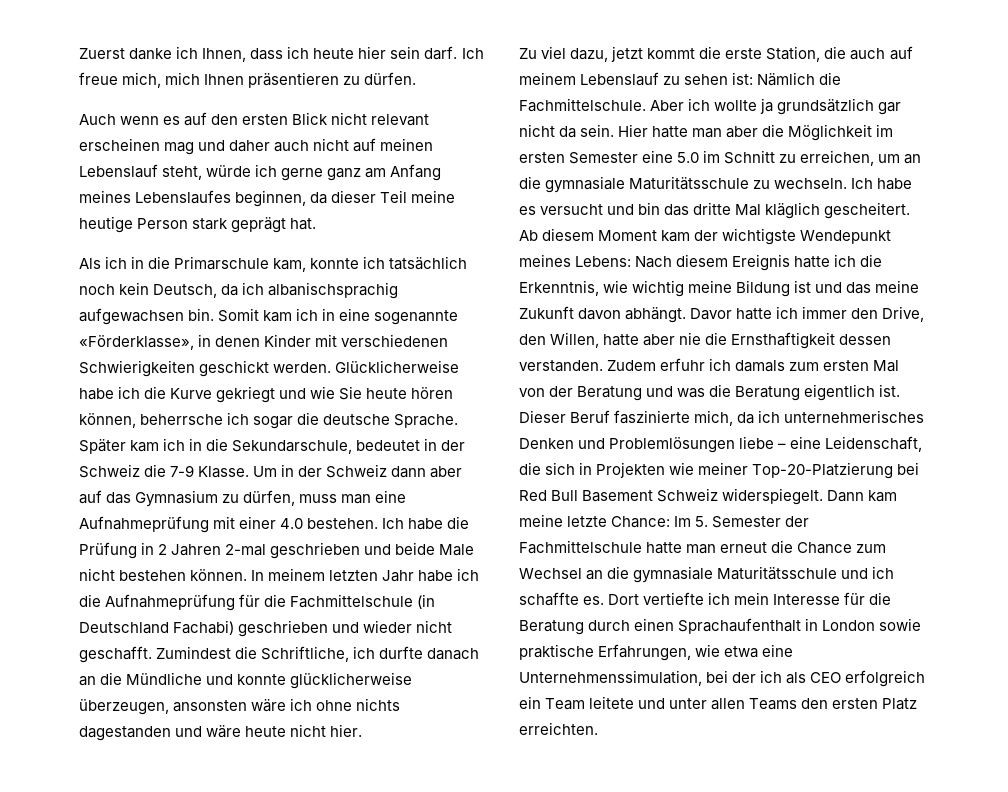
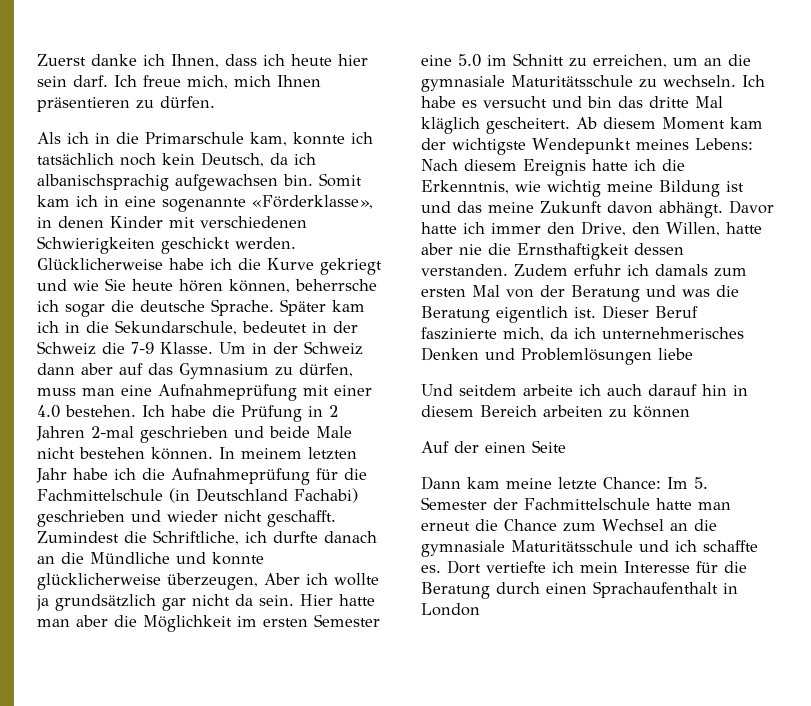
- Auch wenn es auf den ersten Blick nicht relevant erscheinen mag und daher auch nicht auf meinen Lebenslauf steht, würde ich gerne ganz am Anfang meines Lebenslaufes beginnen, da dieser Teil meine heutige Person stark geprägt hat.
- Zumindest die Schriftliche, ich durfte danach an die Mündliche und konnte glücklicherweise überzeugen, ansonsten wäre ich ohne nichts dagestanden und wäre heute nicht hier.
- Zu viel dazu, jetzt kommt die erste Station, die auch auf meinem Lebenslauf zu sehen ist: Nämlich die Fachmittelschule. Aber ich wollte ja grundsätzlich gar nicht da sein.
+ Zumindest die Schriftliche, ich durfte danach an die Mündliche und konnte glücklicherweise überzeugen, Aber ich wollte ja grundsätzlich gar nicht da sein.
- Dieser Beruf faszinierte mich, da ich unternehmerisches Denken und Problemlösungen liebe – eine Leidenschaft, die sich in Projekten wie meiner Top-20-Platzierung bei Red Bull Basement Schweiz widerspiegelt. Dann kam meine letzte Chance: Im 5. Semester der Fachmittelschule hatte man erneut die Chance zum Wechsel an die gymnasiale Maturitätsschule und ich schaffte es.
+ Dieser Beruf faszinierte mich, da ich unternehmerisches Denken und Problemlösungen liebe
+ Und seitdem arbeite ich auch darauf hin in diesem Bereich arbeiten zu können
+ Auf der einen Seite
+ Dann kam meine letzte Chance: Im 5. Semester der Fachmittelschule hatte man erneut die Chance zum Wechsel an die gymnasiale Maturitätsschule und ich schaffte es.
- Dort vertiefte ich mein Interesse für die Beratung durch einen Sprachaufenthalt in London sowie praktische Erfahrungen, wie etwa eine Unternehmenssimulation, bei der ich als CEO erfolgreich ein Team leitete und unter allen Teams den ersten Platz erreichten.
+ Dort vertiefte ich mein Interesse für die Beratung durch einen Sprachaufenthalt in London

